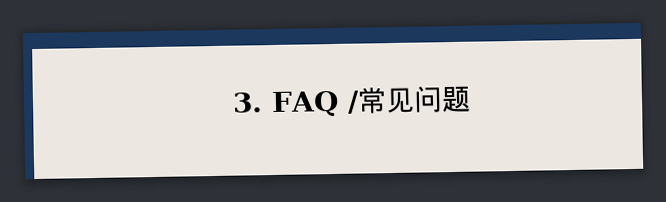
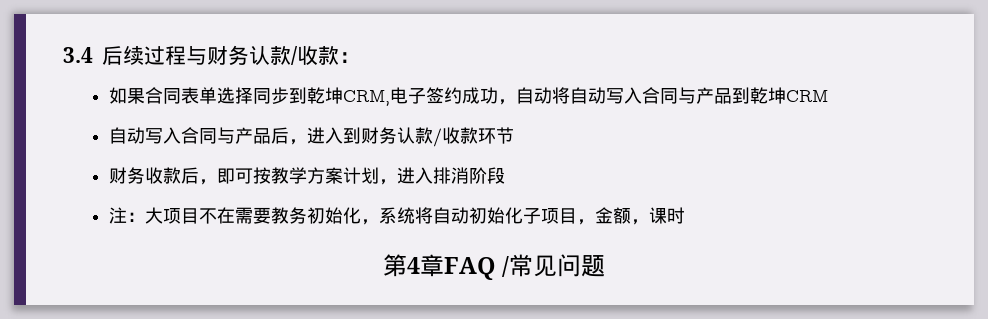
- 3. FAQ /常见问题
+ 3.4后续过程与财务认款/收款：
+ 如果合同表单选择同步到乾坤CRM,电子签约成功，自动将自动写入合同与产品到乾坤CRM
+ 自动写入合同与产品后，进入到财务认款/收款环节
+ 财务收款后，即可按教学方案计划，进入排消阶段
+ 注：大项目不在需要教务初始化，系统将自动初始化子项目，金额，课时
+ 第4章FAQ /常见问题

